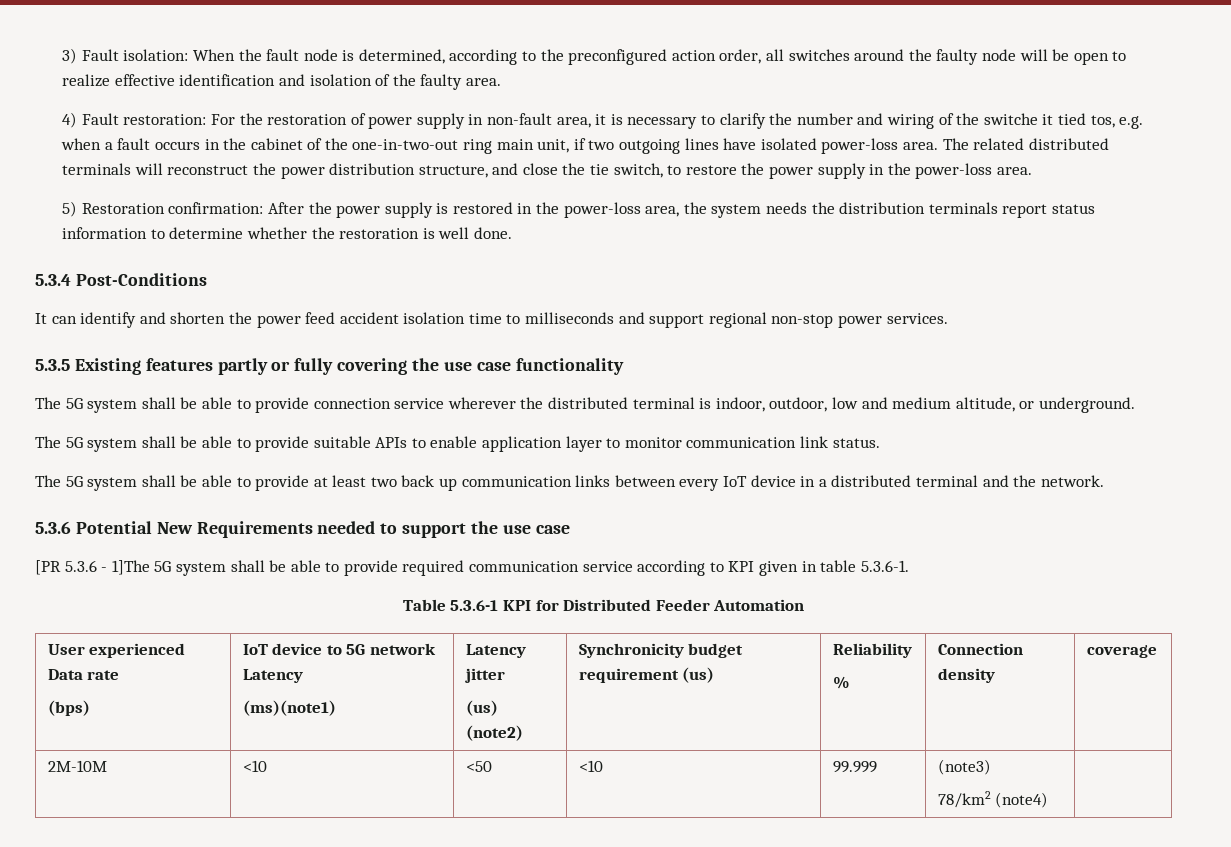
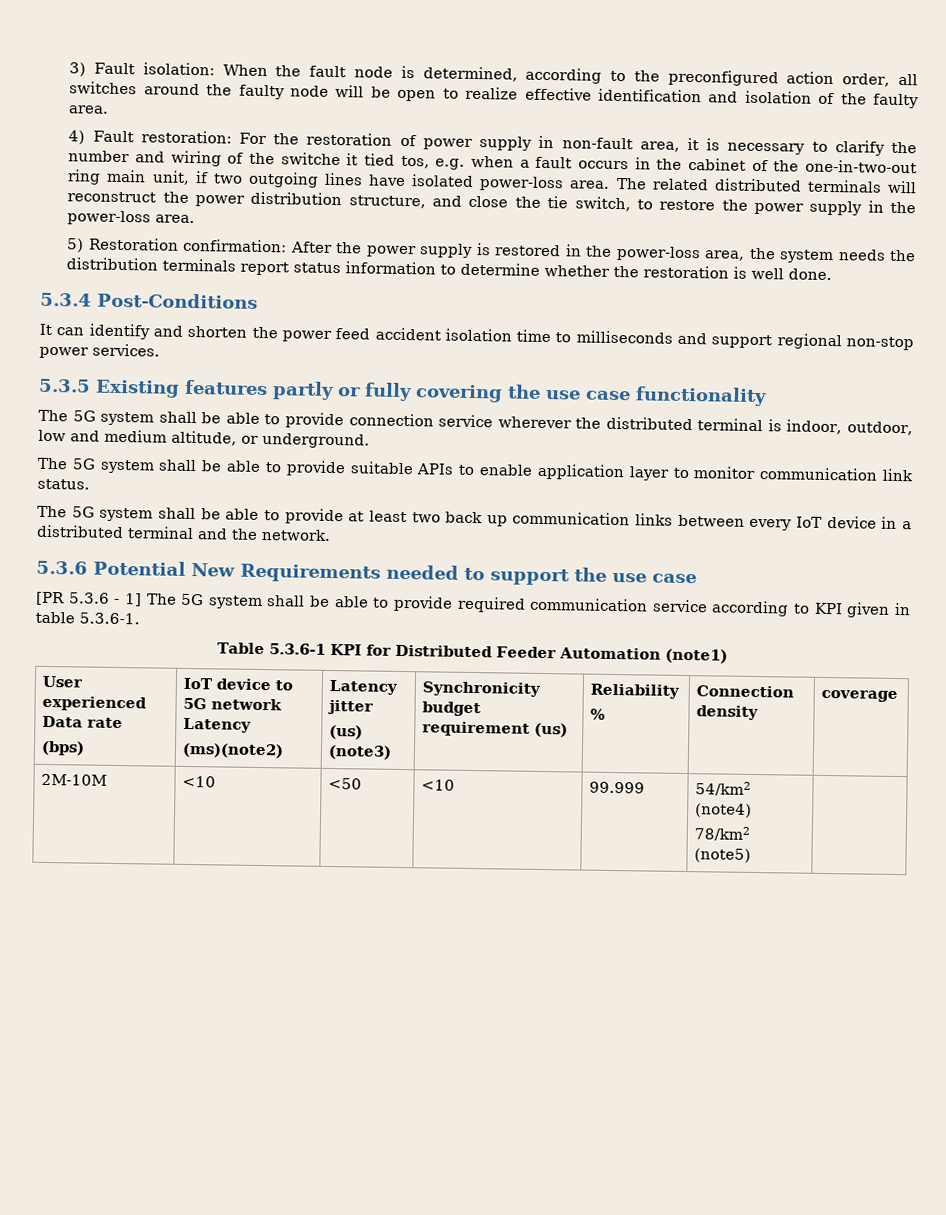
- [PR 5.3.6 - 1]The 5G system shall be able to provide required communication service according to KPI given in table 5.3.6-1.
+ [PR 5.3.6 - 1] The 5G system shall be able to provide required communication service according to KPI given in table 5.3.6-1.
- Table 5.3.6-1 KPI for Distributed Feeder Automation
+ Table 5.3.6-1 KPI for Distributed Feeder Automation (note1)
  User experienced Data rate
  (bps) | IoT device to 5G network Latency
- (ms)(note1) | Latency jitter
- (us) (note2) | Synchronicity budget requirement (us) | Reliability
+ (ms)(note2) | Latency jitter
+ (us) (note3) | Synchronicity budget requirement (us) | Reliability
- 2M-10M | <10 | <50 | <10 | 99.999 | (note3)
- 78/km2 (note4) |
+ 2M-10M | <10 | <50 | <10 | 99.999 | 54/km2 (note4)
+ 78/km2 (note5) |

